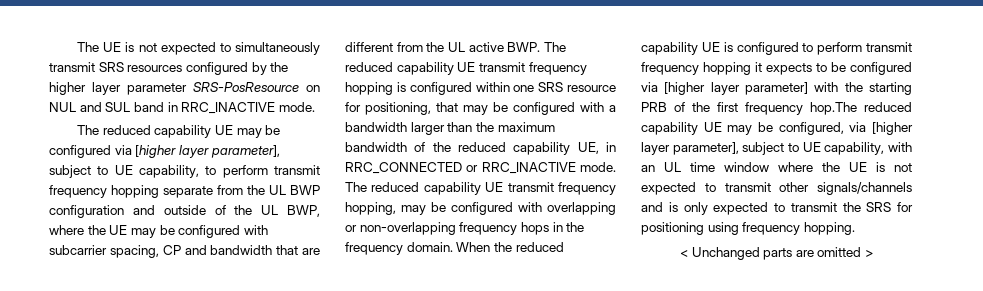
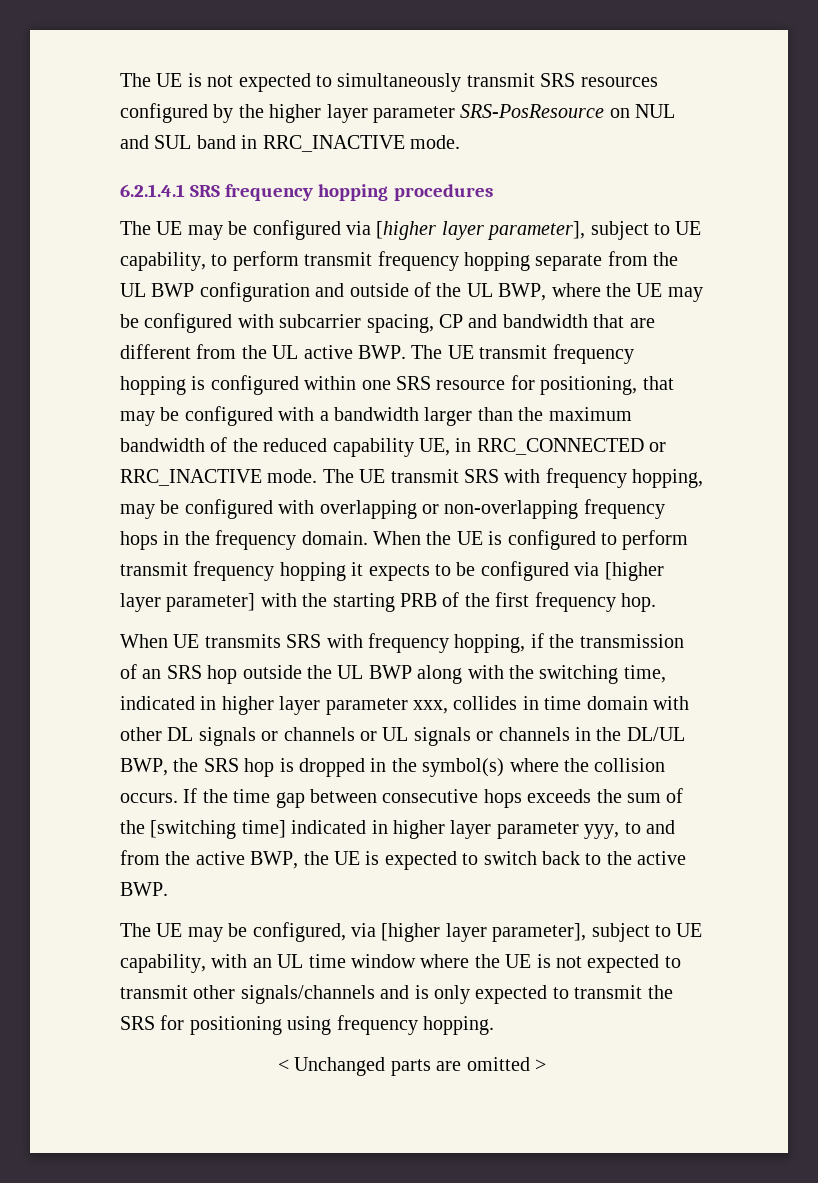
- The reduced capability UE may be configured via [higher layer parameter], subject to UE capability, to perform transmit frequency hopping separate from the UL BWP configuration and outside of the UL BWP, where the UE may be configured with subcarrier spacing, CP and bandwidth that are different from the UL active BWP. The reduced capability UE transmit frequency hopping is configured within one SRS resource for positioning, that may be configured with a bandwidth larger than the maximum bandwidth of the reduced capability UE, in RRC_CONNECTED or RRC_INACTIVE mode.
+ 6.2.1.4.1 SRS frequency hopping procedures
+ The UE may be configured via [higher layer parameter], subject to UE capability, to perform transmit frequency hopping separate from the UL BWP configuration and outside of the UL BWP, where the UE may be configured with subcarrier spacing, CP and bandwidth that are different from the UL active BWP. The UE transmit frequency hopping is configured within one SRS resource for positioning, that may be configured with a bandwidth larger than the maximum bandwidth of the reduced capability UE, in RRC_CONNECTED or RRC_INACTIVE mode.
- The reduced capability UE transmit frequency hopping, may be configured with overlapping or non-overlapping frequency hops in the frequency domain.
+ The UE transmit SRS with frequency hopping, may be configured with overlapping or non-overlapping frequency hops in the frequency domain.
- When the reduced capability UE is configured to perform transmit frequency hopping it expects to be configured via [higher layer parameter] with the starting PRB of the first frequency hop.The reduced capability UE may be configured, via [higher layer parameter], subject to UE capability, with an UL time window where the UE is not expected to transmit other signals/channels and is only expected to transmit the SRS for positioning using frequency hopping.
+ When the UE is configured to perform transmit frequency hopping it expects to be configured via [higher layer parameter] with the starting PRB of the first frequency hop.
+ When UE transmits SRS with frequency hopping, if the transmission of an SRS hop outside the UL BWP along with the switching time, indicated in higher layer parameter xxx, collides in time domain with other DL signals or channels or UL signals or channels in the DL/UL BWP, the SRS hop is dropped in the symbol(s) where the collision occurs. If the time gap between consecutive hops exceeds the sum of the [switching time] indicated in higher layer parameter yyy, to and from the active BWP, the UE is expected to switch back to the active BWP.
+ The UE may be configured, via [higher layer parameter], subject to UE capability, with an UL time window where the UE is not expected to transmit other signals/channels and is only expected to transmit the SRS for positioning using frequency hopping.

